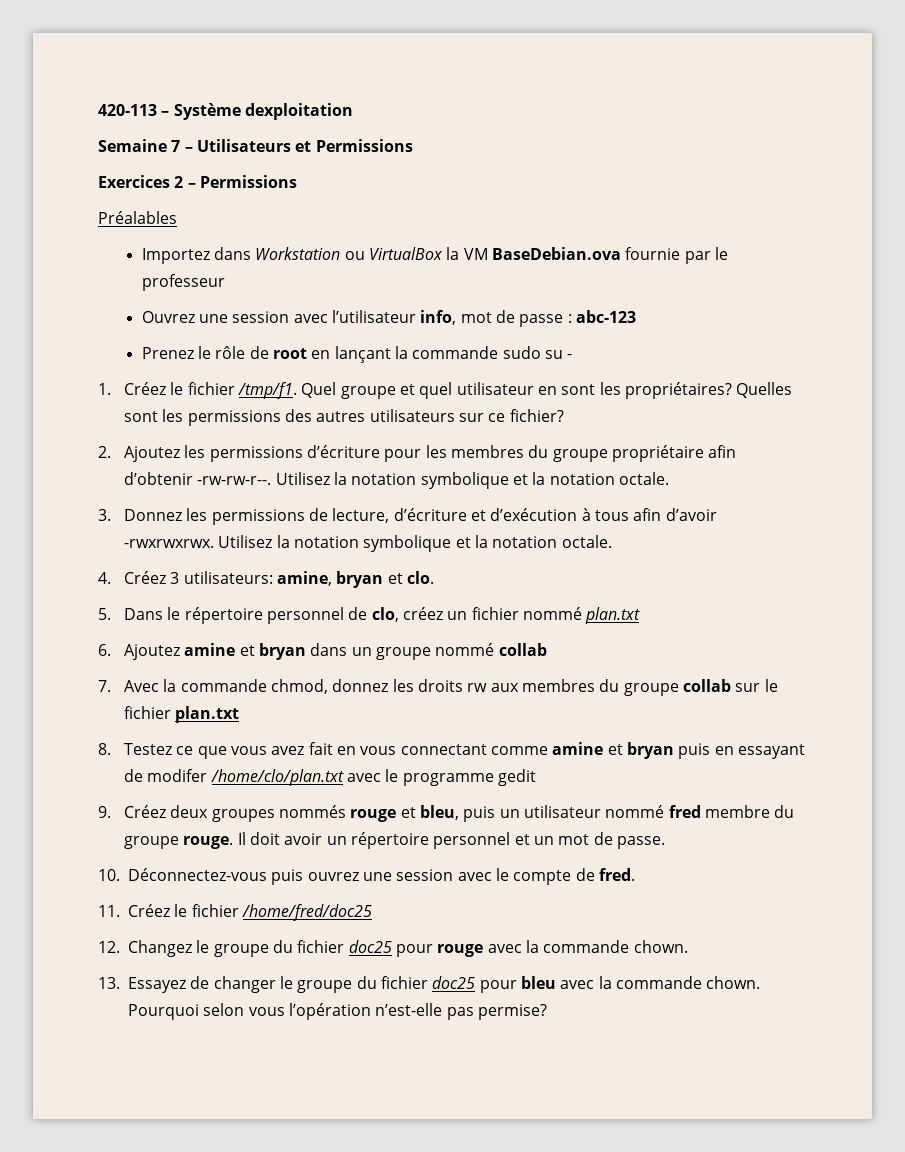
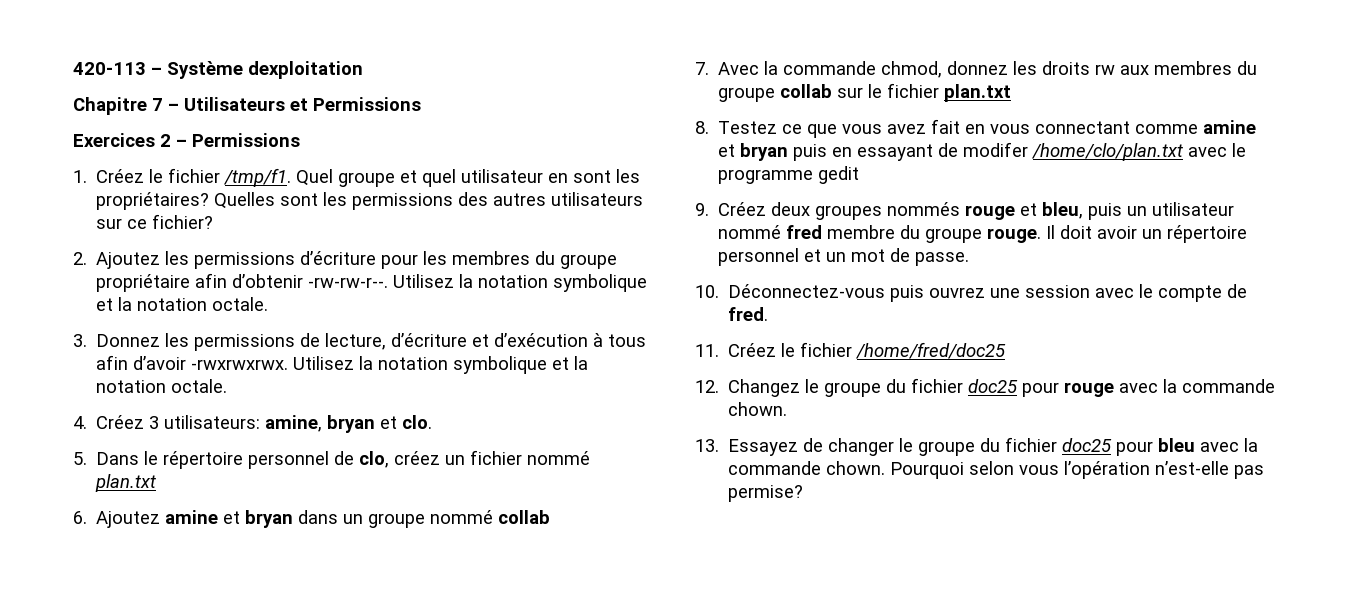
- Semaine 7 – Utilisateurs et Permissions
+ Chapitre 7 – Utilisateurs et Permissions
- Préalables
- Importez dans Workstation ou VirtualBox la VM BaseDebian.ova fournie par le professeur
- Ouvrez une session avec l’utilisateur info, mot de passe : abc-123
- Prenez le rôle de root en lançant la commande sudo su -

